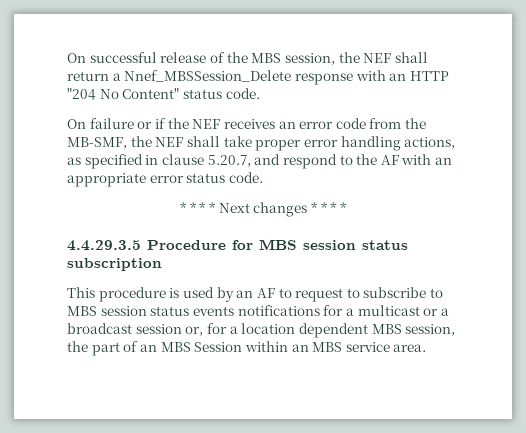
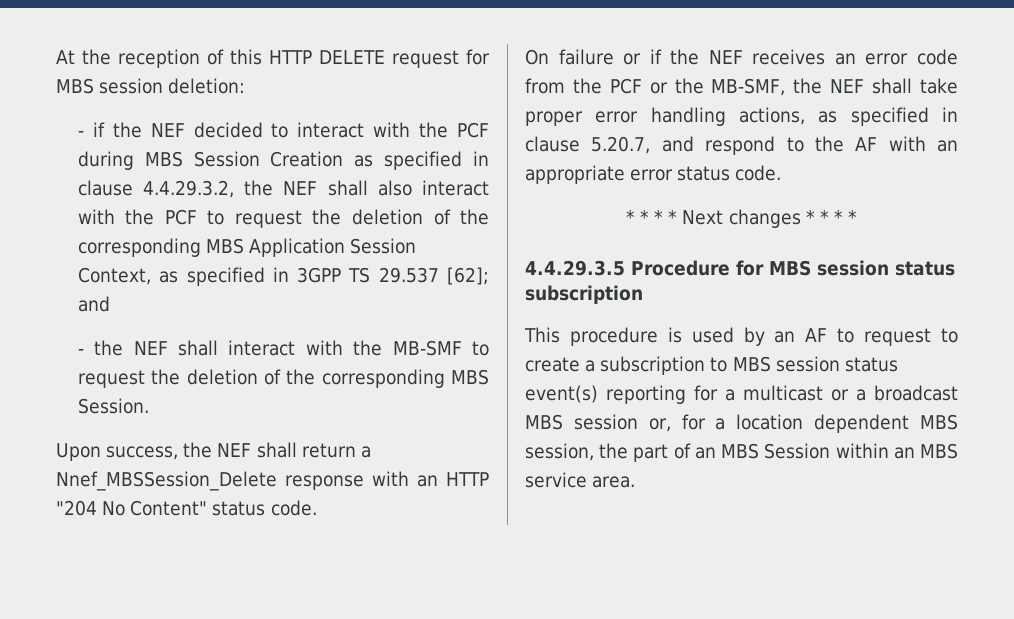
- On successful release of the MBS session, the NEF shall return a Nnef_MBSSession_Delete response with an HTTP "204 No Content" status code.
+ At the reception of this HTTP DELETE request for MBS session deletion:
+ - if the NEF decided to interact with the PCF during MBS Session Creation as specified in clause 4.4.29.3.2, the NEF shall also interact with the PCF to request the deletion of the corresponding MBS Application Session Context, as specified in 3GPP TS 29.537 [62]; and
+ - the NEF shall interact with the MB-SMF to request the deletion of the corresponding MBS Session.
+ Upon success, the NEF shall return a Nnef_MBSSession_Delete response with an HTTP "204 No Content" status code.
- On failure or if the NEF receives an error code from the MB-SMF, the NEF shall take proper error handling actions, as specified in clause 5.20.7, and respond to the AF with an appropriate error status code.
+ On failure or if the NEF receives an error code from the PCF or the MB-SMF, the NEF shall take proper error handling actions, as specified in clause 5.20.7, and respond to the AF with an appropriate error status code.
- This procedure is used by an AF to request to subscribe to MBS session status events notifications for a multicast or a broadcast session or, for a location dependent MBS session, the part of an MBS Session within an MBS service area.
+ This procedure is used by an AF to request to create a subscription to MBS session status event(s) reporting for a multicast or a broadcast MBS session or, for a location dependent MBS session, the part of an MBS Session within an MBS service area.

